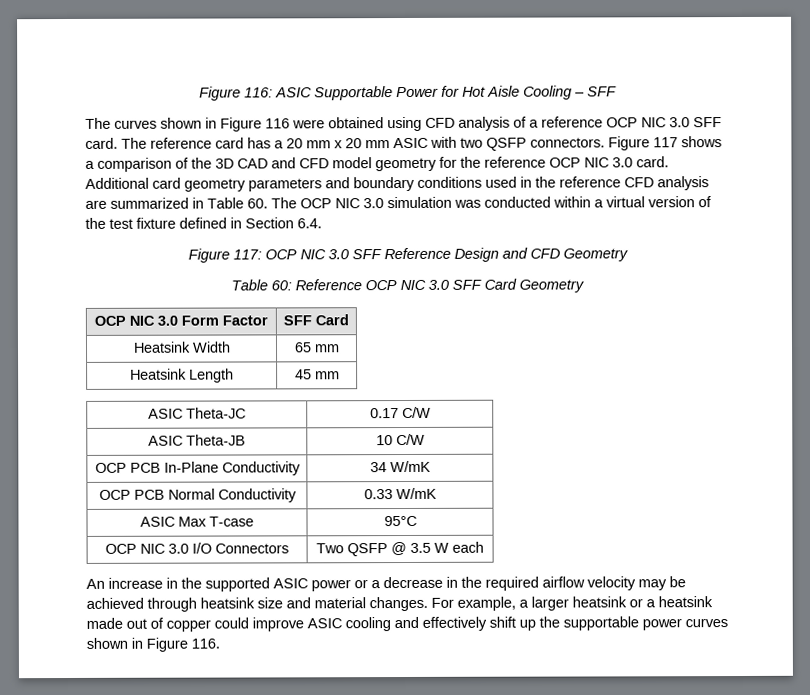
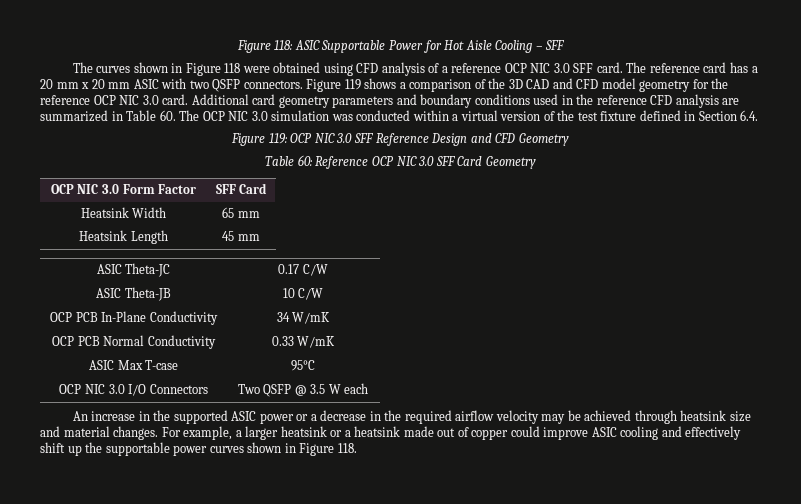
- Figure 116: ASIC Supportable Power for Hot Aisle Cooling – SFF
+ Figure 118: ASIC Supportable Power for Hot Aisle Cooling – SFF
- The curves shown in Figure 116 were obtained using CFD analysis of a reference OCP NIC 3.0 SFF card.
+ The curves shown in Figure 118 were obtained using CFD analysis of a reference OCP NIC 3.0 SFF card.
- Figure 117 shows a comparison of the 3D CAD and CFD model geometry for the reference OCP NIC 3.0 card.
+ Figure 119 shows a comparison of the 3D CAD and CFD model geometry for the reference OCP NIC 3.0 card.
- Figure 117: OCP NIC 3.0 SFF Reference Design and CFD Geometry
+ Figure 119: OCP NIC 3.0 SFF Reference Design and CFD Geometry
- For example, a larger heatsink or a heatsink made out of copper could improve ASIC cooling and effectively shift up the supportable power curves shown in Figure 116.
+ For example, a larger heatsink or a heatsink made out of copper could improve ASIC cooling and effectively shift up the supportable power curves shown in Figure 118.

